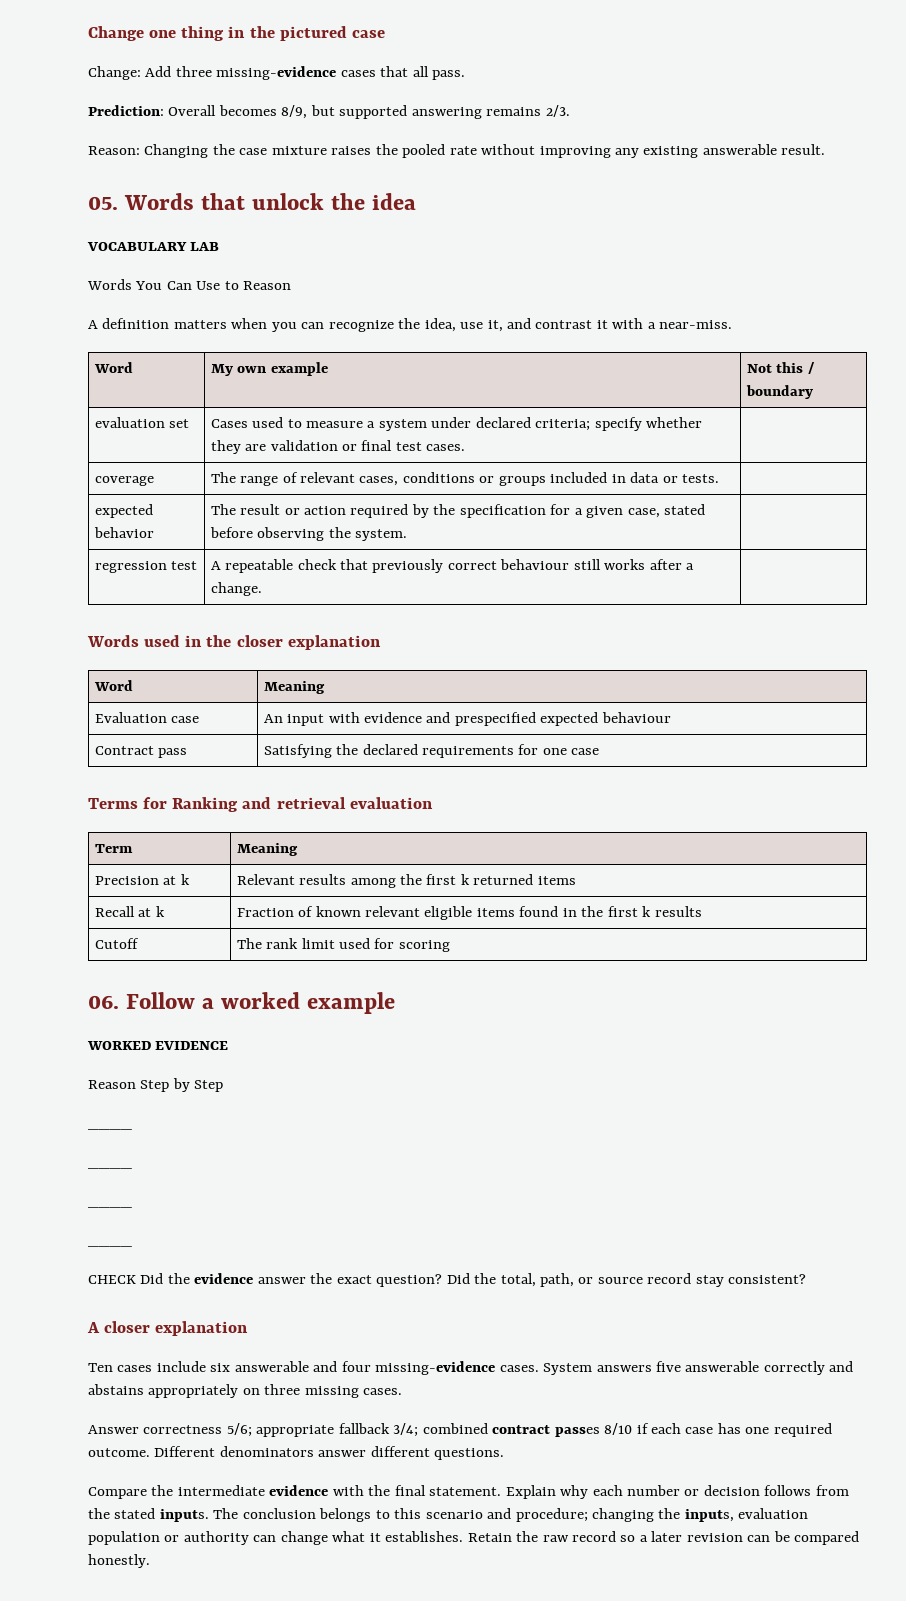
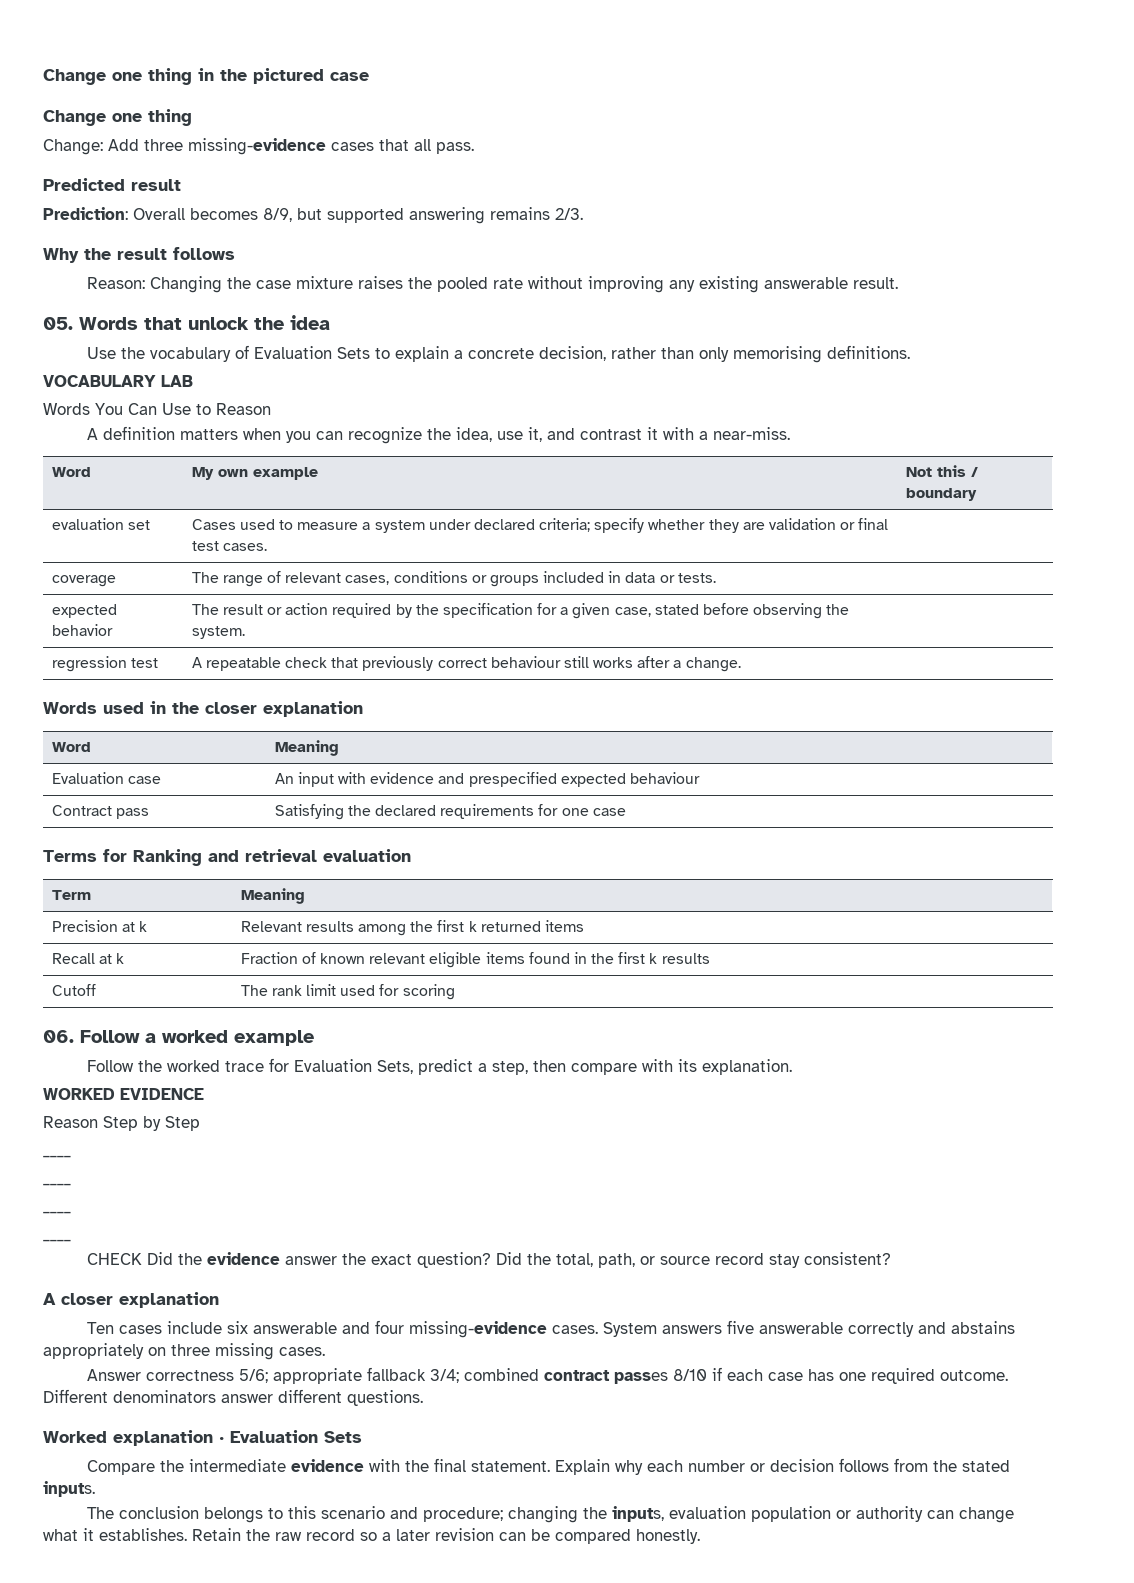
  Change one thing in the pictured case
+ Change one thing
+ Predicted result
+ Why the result follows
+ Use the vocabulary of Evaluation Sets to explain a concrete decision, rather than only memorising definitions.
+ Follow the worked trace for Evaluation Sets, predict a step, then compare with its explanation.
+ Worked explanation · Evaluation Sets
- Explain why each number or decision follows from the stated inputs. The conclusion belongs to this scenario and procedure; changing the inputs, evaluation population or authority can change what it establishes.
+ Explain why each number or decision follows from the stated inputs.
+ The conclusion belongs to this scenario and procedure; changing the inputs, evaluation population or authority can change what it establishes.

